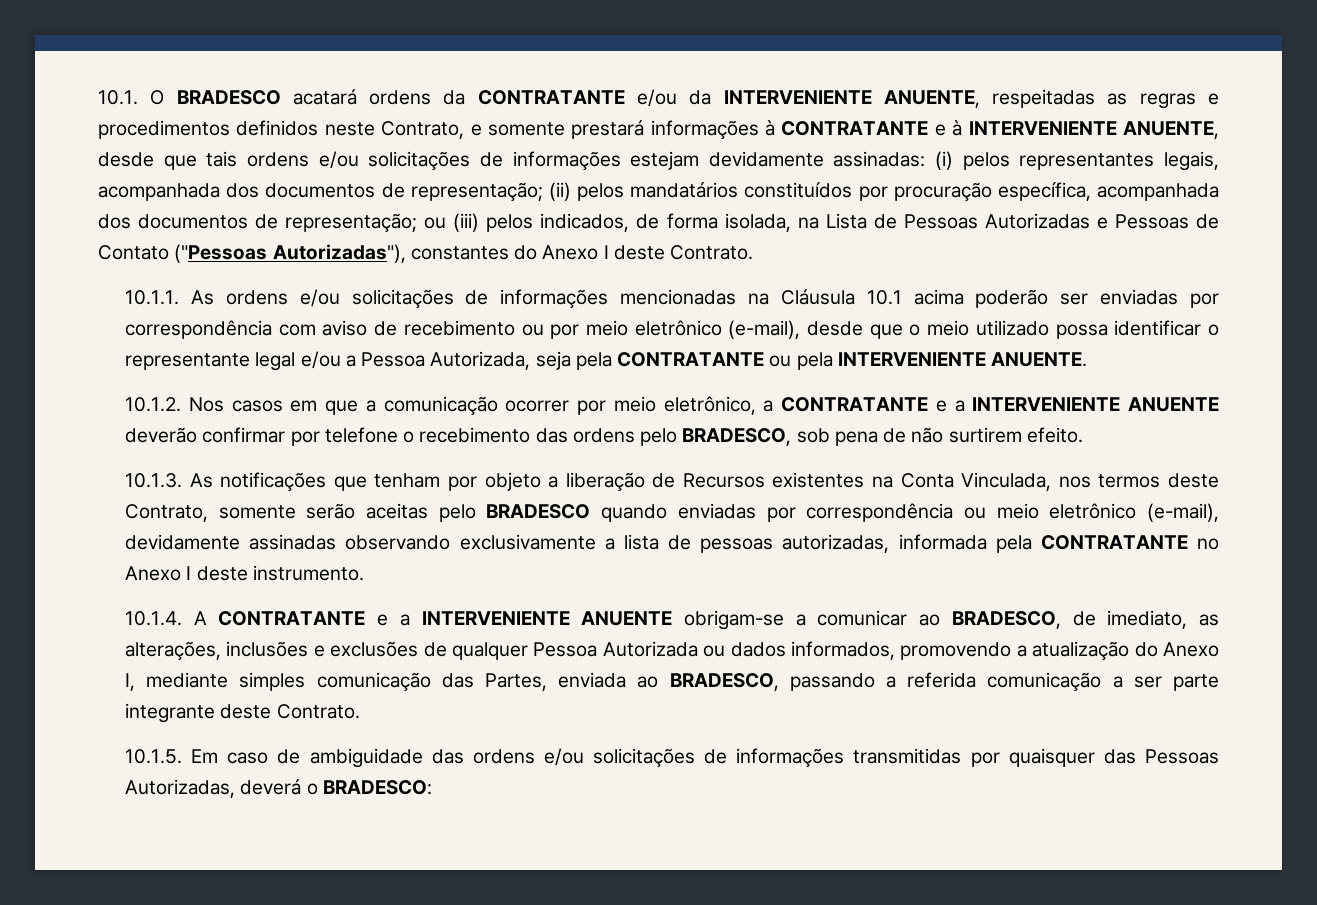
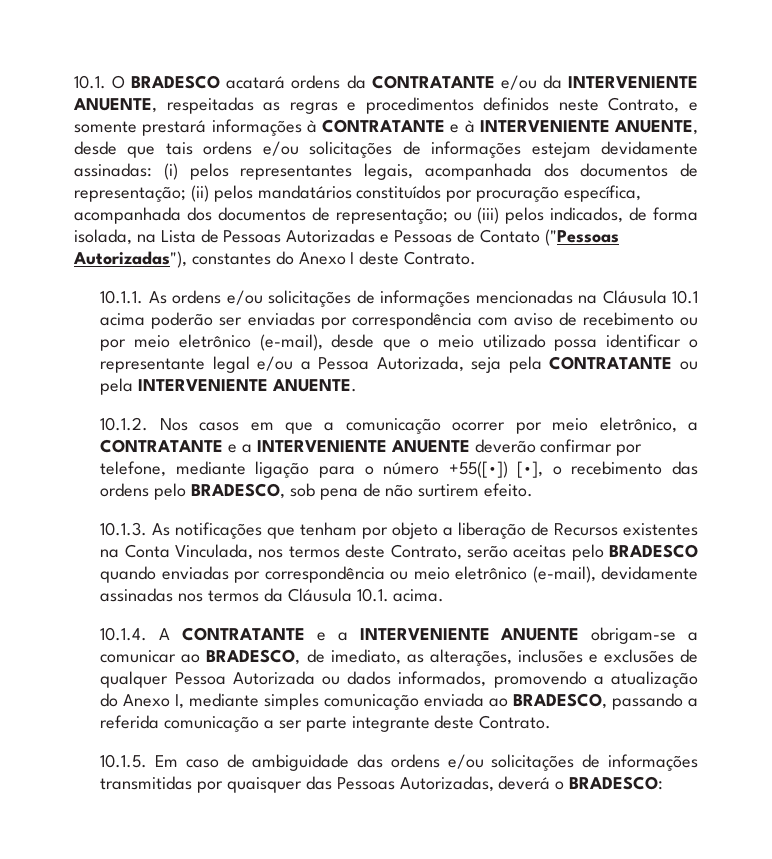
- 10.1.2. Nos casos em que a comunicação ocorrer por meio eletrônico, a CONTRATANTE e a INTERVENIENTE ANUENTE deverão confirmar por telefone o recebimento das ordens pelo BRADESCO, sob pena de não surtirem efeito.
+ 10.1.2. Nos casos em que a comunicação ocorrer por meio eletrônico, a CONTRATANTE e a INTERVENIENTE ANUENTE deverão confirmar por telefone, mediante ligação para o número +55([•]) [•], o recebimento das ordens pelo BRADESCO, sob pena de não surtirem efeito.
- 10.1.3. As notificações que tenham por objeto a liberação de Recursos existentes na Conta Vinculada, nos termos deste Contrato, somente serão aceitas pelo BRADESCO quando enviadas por correspondência ou meio eletrônico (e-mail), devidamente assinadas observando exclusivamente a lista de pessoas autorizadas, informada pela CONTRATANTE no Anexo I deste instrumento.
+ 10.1.3. As notificações que tenham por objeto a liberação de Recursos existentes na Conta Vinculada, nos termos deste Contrato, serão aceitas pelo BRADESCO quando enviadas por correspondência ou meio eletrônico (e-mail), devidamente assinadas nos termos da Cláusula 10.1. acima.
- 10.1.4. A CONTRATANTE e a INTERVENIENTE ANUENTE obrigam-se a comunicar ao BRADESCO, de imediato, as alterações, inclusões e exclusões de qualquer Pessoa Autorizada ou dados informados, promovendo a atualização do Anexo I, mediante simples comunicação das Partes, enviada ao BRADESCO, passando a referida comunicação a ser parte integrante deste Contrato.
+ 10.1.4. A CONTRATANTE e a INTERVENIENTE ANUENTE obrigam-se a comunicar ao BRADESCO, de imediato, as alterações, inclusões e exclusões de qualquer Pessoa Autorizada ou dados informados, promovendo a atualização do Anexo I, mediante simples comunicação enviada ao BRADESCO, passando a referida comunicação a ser parte integrante deste Contrato.

